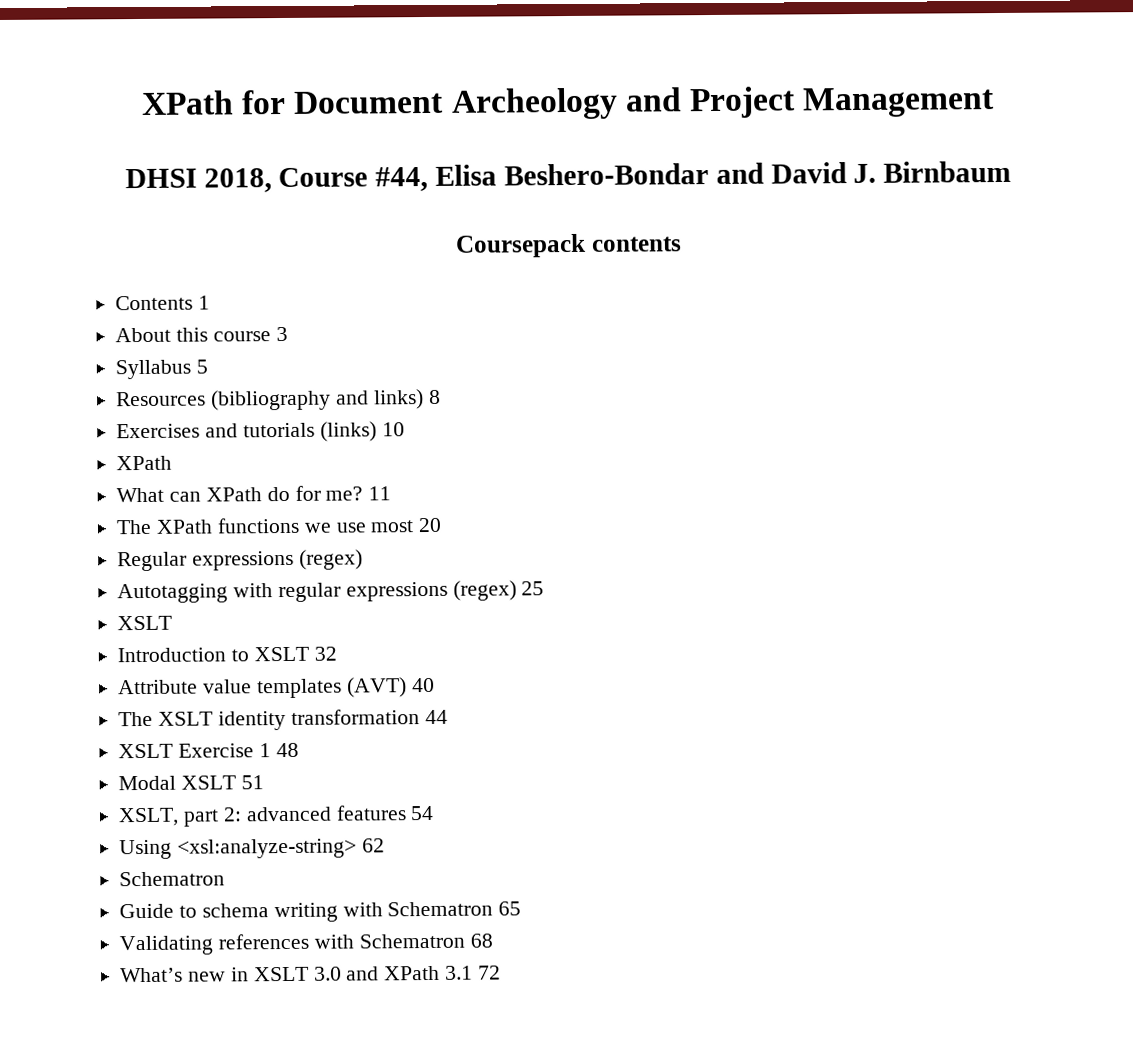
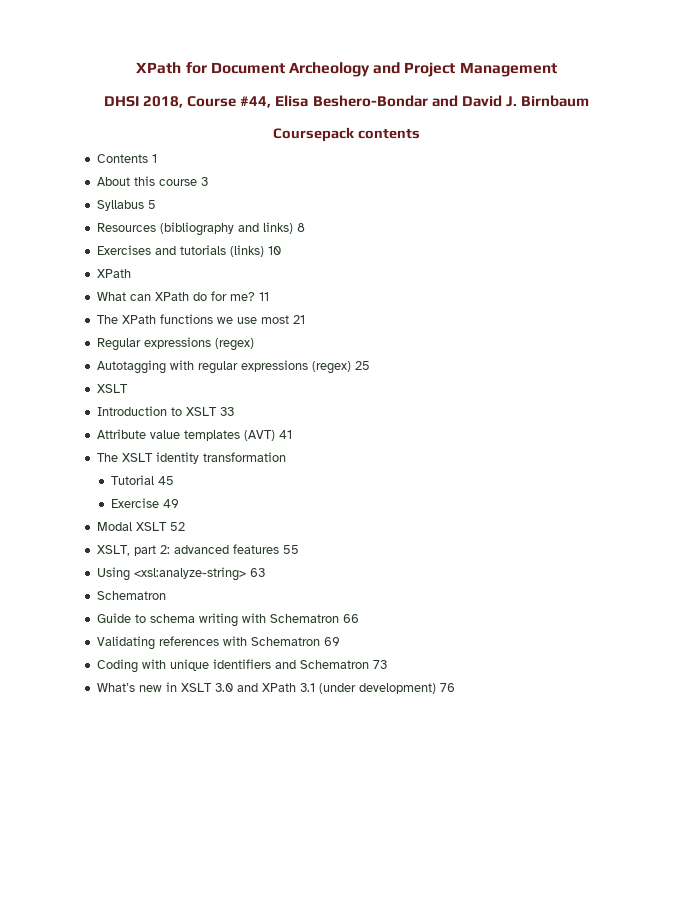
- The XPath functions we use most 20
+ The XPath functions we use most 21
- Introduction to XSLT 32
+ Introduction to XSLT 33
- Attribute value templates (AVT) 40
+ Attribute value templates (AVT) 41
- The XSLT identity transformation 44
- XSLT Exercise 1 48
+ The XSLT identity transformation
+ Tutorial 45
+ Exercise 49
- Modal XSLT 51
+ Modal XSLT 52
- XSLT, part 2: advanced features 54
+ XSLT, part 2: advanced features 55
- Using <xsl:analyze-string> 62
+ Using <xsl:analyze-string> 63
- Guide to schema writing with Schematron 65
+ Guide to schema writing with Schematron 66
- Validating references with Schematron 68
+ Validating references with Schematron 69
+ Coding with unique identifiers and Schematron 73
- What’s new in XSLT 3.0 and XPath 3.1 72
+ What’s new in XSLT 3.0 and XPath 3.1 (under development) 76

